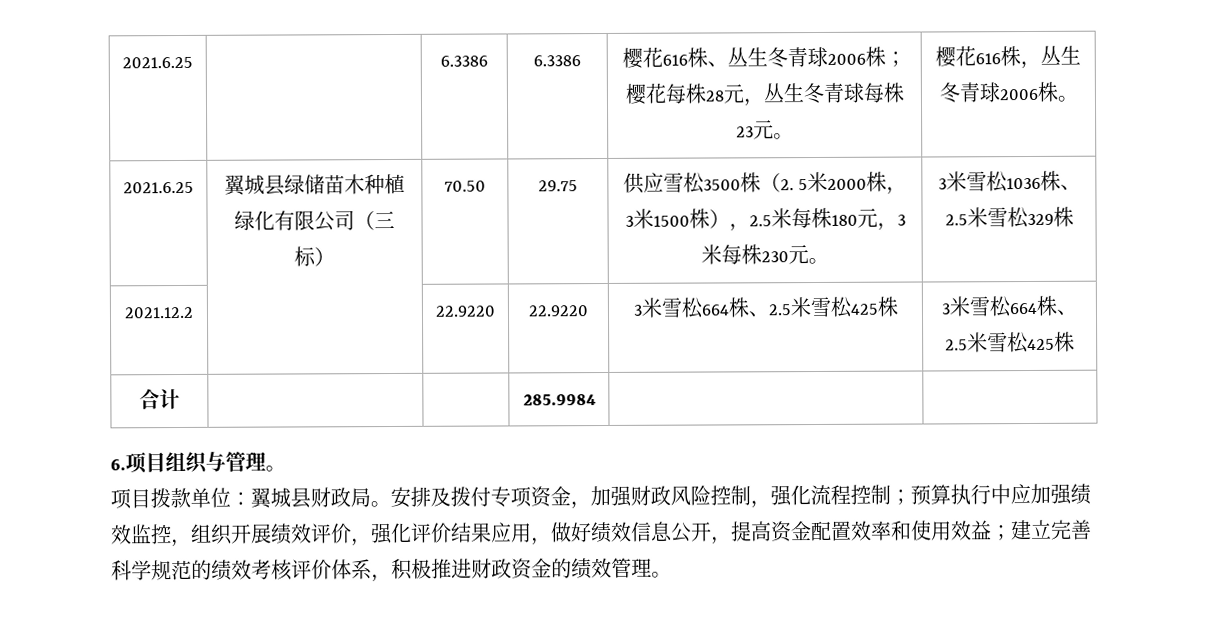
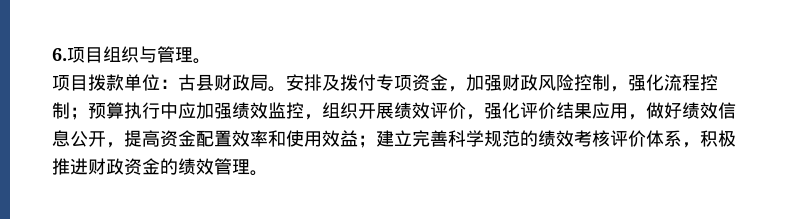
- 2021.6.25 | | 6.3386 | 6.3386 | 樱花616株、丛生冬青球2006株；樱花每株28元，丛生冬青球每株23元。 | 樱花616株，丛生冬青球2006株。
- 2021.6.25 | 翼城县绿储苗木种植绿化有限公司（三标） | 70.50 | 29.75 | 供应雪松3500株（2. 5米2000株，3米1500株），2.5米每株180元，3米每株230元。 | 3米雪松1036株、2.5米雪松329株
- 2021.12.2 | | 22.9220 | 22.9220 | 3米雪松664株、2.5米雪松425株 | 3米雪松664株、2.5米雪松425株
- 合计 | | | 285.9984 | |
- 项目拨款单位：翼城县财政局。
+ 项目拨款单位：古县财政局。

